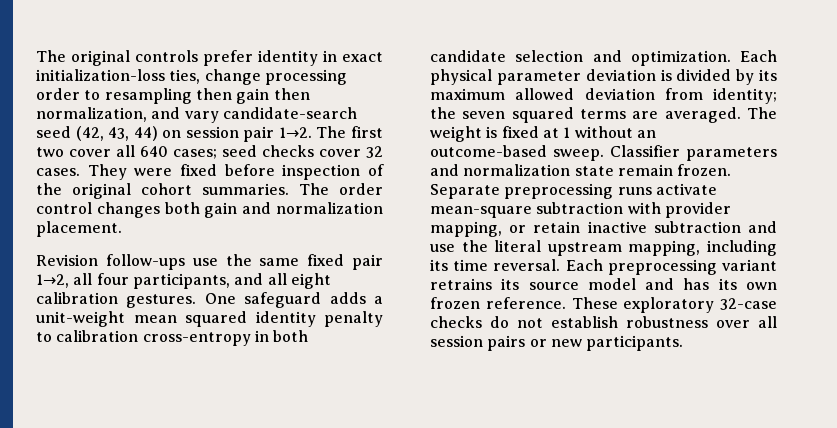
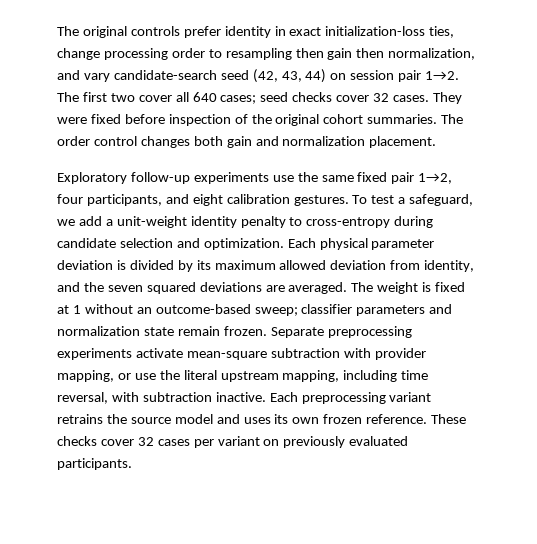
- Revision follow-ups use the same fixed pair 1→2, all four participants, and all eight calibration gestures.
+ Exploratory follow-up experiments use the same fixed pair 1→2, four participants, and eight calibration gestures.
- One safeguard adds a unit-weight mean squared identity penalty to calibration cross-entropy in both candidate selection and optimization.
+ To test a safeguard, we add a unit-weight identity penalty to cross-entropy during candidate selection and optimization.
- Each physical parameter deviation is divided by its maximum allowed deviation from identity; the seven squared terms are averaged.
+ Each physical parameter deviation is divided by its maximum allowed deviation from identity, and the seven squared deviations are averaged.
- The weight is fixed at 1 without an outcome-based sweep. Classifier parameters and normalization state remain frozen.
+ The weight is fixed at 1 without an outcome-based sweep; classifier parameters and normalization state remain frozen.
- Separate preprocessing runs activate mean-square subtraction with provider mapping, or retain inactive subtraction and use the literal upstream mapping, including its time reversal.
+ Separate preprocessing experiments activate mean-square subtraction with provider mapping, or use the literal upstream mapping, including time reversal, with subtraction inactive.
- Each preprocessing variant retrains its source model and has its own frozen reference.
+ Each preprocessing variant retrains the source model and uses its own frozen reference.
- These exploratory 32-case checks do not establish robustness over all session pairs or new participants.
+ These checks cover 32 cases per variant on previously evaluated participants.

